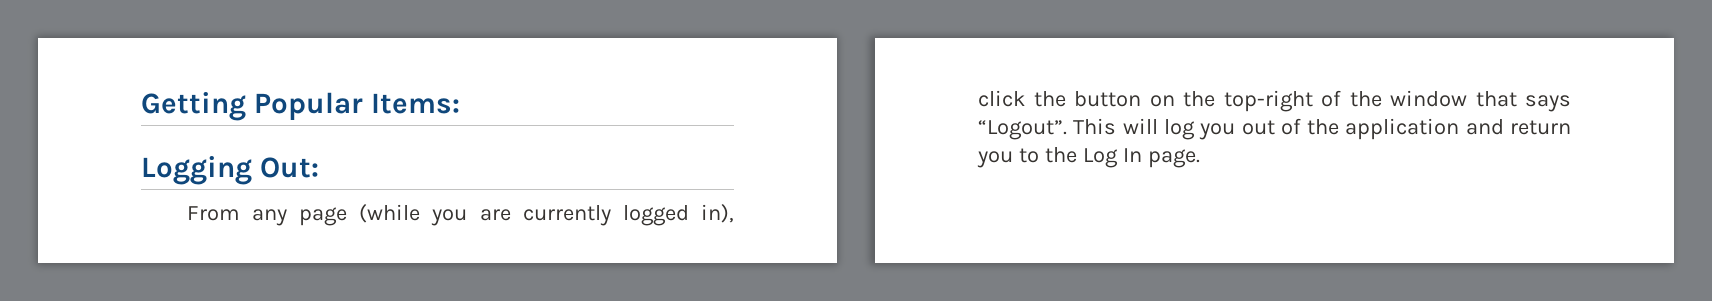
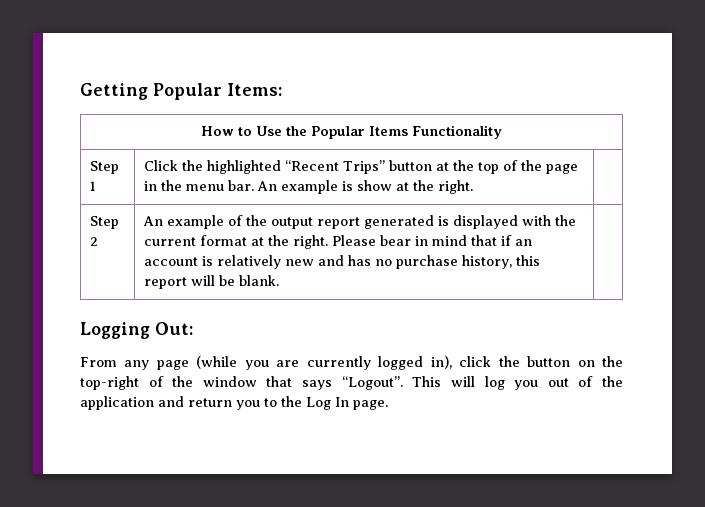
+ How to Use the Popular Items Functionality
+ Step 1 | Click the highlighted “Recent Trips” button at the top of the page in the menu bar. An example is show at the right. |
+ Step 2 | An example of the output report generated is displayed with the current format at the right. Please bear in mind that if an account is relatively new and has no purchase history, this report will be blank. |

